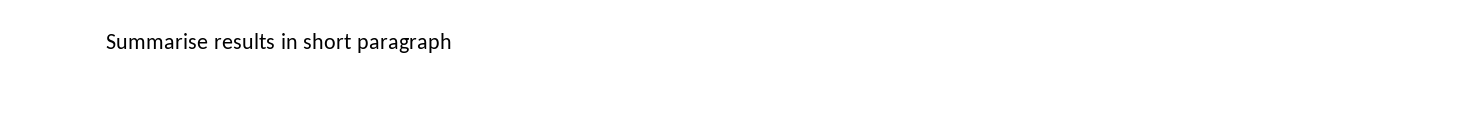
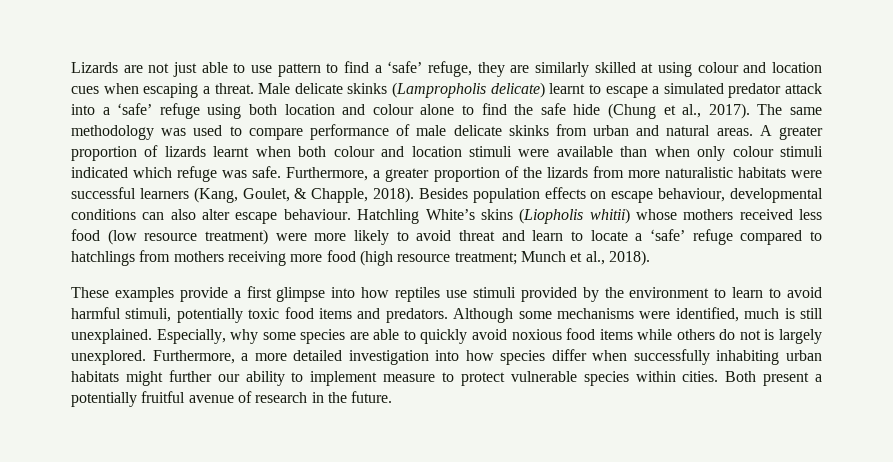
- Summarise results in short paragraph
+ Lizards are not just able to use pattern to find a ‘safe’ refuge, they are similarly skilled at using colour and location cues when escaping a threat. Male delicate skinks (Lampropholis delicate) learnt to escape a simulated predator attack into a ‘safe’ refuge using both location and colour alone to find the safe hide (Chung et al., 2017). The same methodology was used to compare performance of male delicate skinks from urban and natural areas. A greater proportion of lizards learnt when both colour and location stimuli were available than when only colour stimuli indicated which refuge was safe. Furthermore, a greater proportion of the lizards from more naturalistic habitats were successful learners (Kang, Goulet, & Chapple, 2018). Besides population effects on escape behaviour, developmental conditions can also alter escape behaviour. Hatchling White’s skins (Liopholis whitii) whose mothers received less food (low resource treatment) were more likely to avoid threat and learn to locate a ‘safe’ refuge compared to hatchlings from mothers receiving more food (high resource treatment; Munch et al., 2018).
+ These examples provide a first glimpse into how reptiles use stimuli provided by the environment to learn to avoid harmful stimuli, potentially toxic food items and predators. Although some mechanisms were identified, much is still unexplained. Especially, why some species are able to quickly avoid noxious food items while others do not is largely unexplored. Furthermore, a more detailed investigation into how species differ when successfully inhabiting urban habitats might further our ability to implement measure to protect vulnerable species within cities. Both present a potentially fruitful avenue of research in the future.

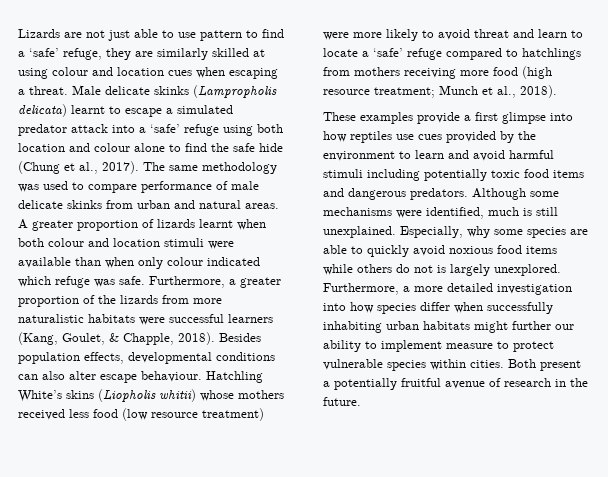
- Male delicate skinks (Lampropholis delicate) learnt to escape a simulated predator attack into a ‘safe’ refuge using both location and colour alone to find the safe hide (Chung et al., 2017).
+ Male delicate skinks (Lampropholis delicata) learnt to escape a simulated predator attack into a ‘safe’ refuge using both location and colour alone to find the safe hide (Chung et al., 2017).
- A greater proportion of lizards learnt when both colour and location stimuli were available than when only colour stimuli indicated which refuge was safe.
+ A greater proportion of lizards learnt when both colour and location stimuli were available than when only colour indicated which refuge was safe.
- Besides population effects on escape behaviour, developmental conditions can also alter escape behaviour.
+ Besides population effects, developmental conditions can also alter escape behaviour.
- These examples provide a first glimpse into how reptiles use stimuli provided by the environment to learn to avoid harmful stimuli, potentially toxic food items and predators.
+ These examples provide a first glimpse into how reptiles use cues provided by the environment to learn and avoid harmful stimuli including potentially toxic food items and dangerous predators.

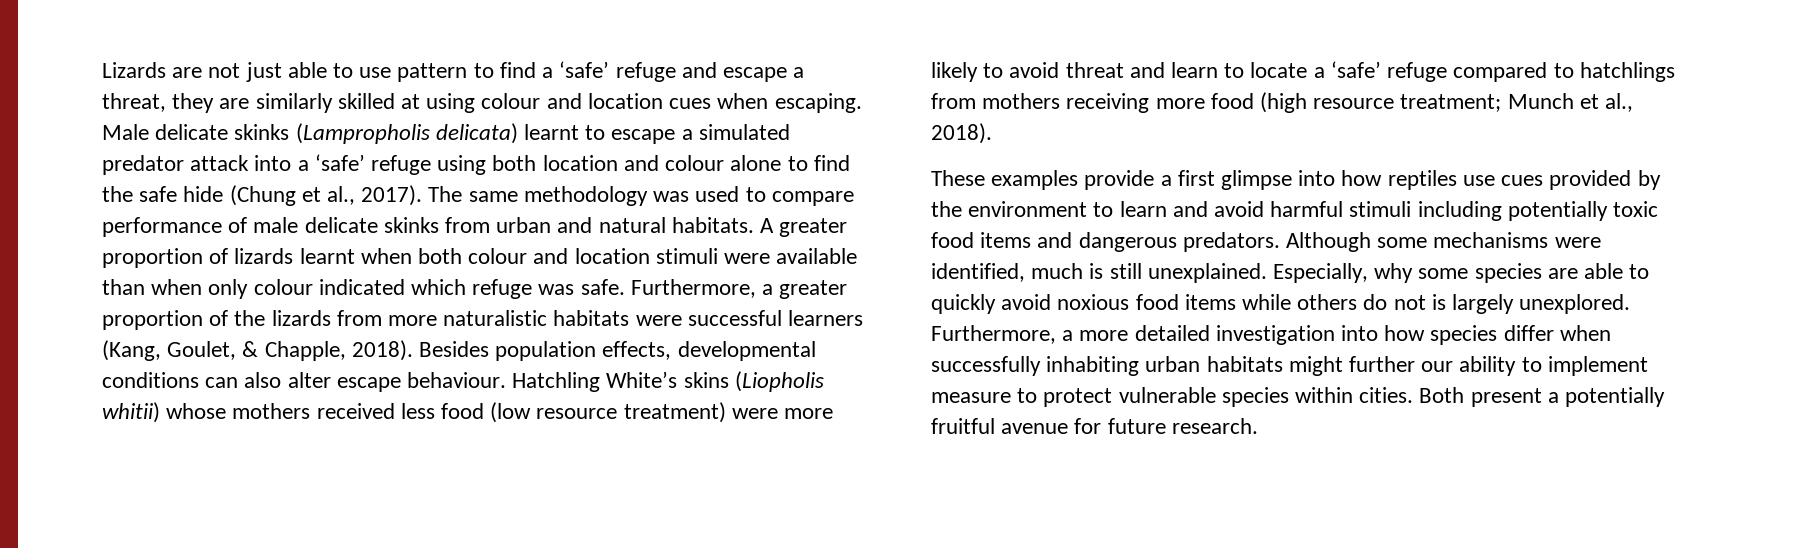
- Lizards are not just able to use pattern to find a ‘safe’ refuge, they are similarly skilled at using colour and location cues when escaping a threat.
+ Lizards are not just able to use pattern to find a ‘safe’ refuge and escape a threat, they are similarly skilled at using colour and location cues when escaping.
- The same methodology was used to compare performance of male delicate skinks from urban and natural areas.
+ The same methodology was used to compare performance of male delicate skinks from urban and natural habitats.
- Both present a potentially fruitful avenue of research in the future.
+ Both present a potentially fruitful avenue for future research.

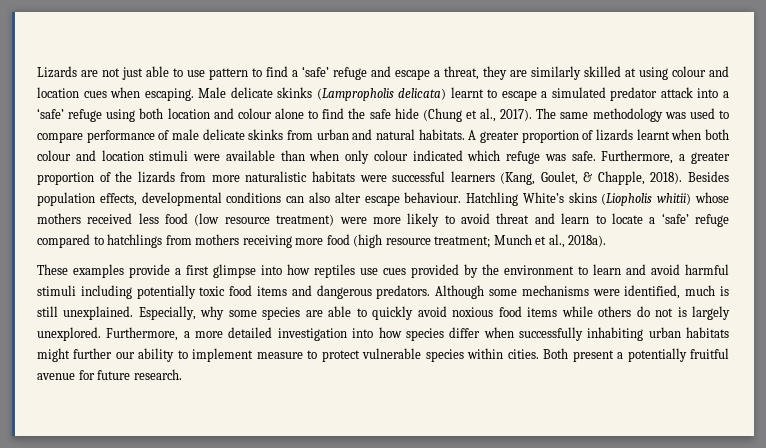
- Hatchling White’s skins (Liopholis whitii) whose mothers received less food (low resource treatment) were more likely to avoid threat and learn to locate a ‘safe’ refuge compared to hatchlings from mothers receiving more food (high resource treatment; Munch et al., 2018).
+ Hatchling White’s skins (Liopholis whitii) whose mothers received less food (low resource treatment) were more likely to avoid threat and learn to locate a ‘safe’ refuge compared to hatchlings from mothers receiving more food (high resource treatment; Munch et al., 2018a).

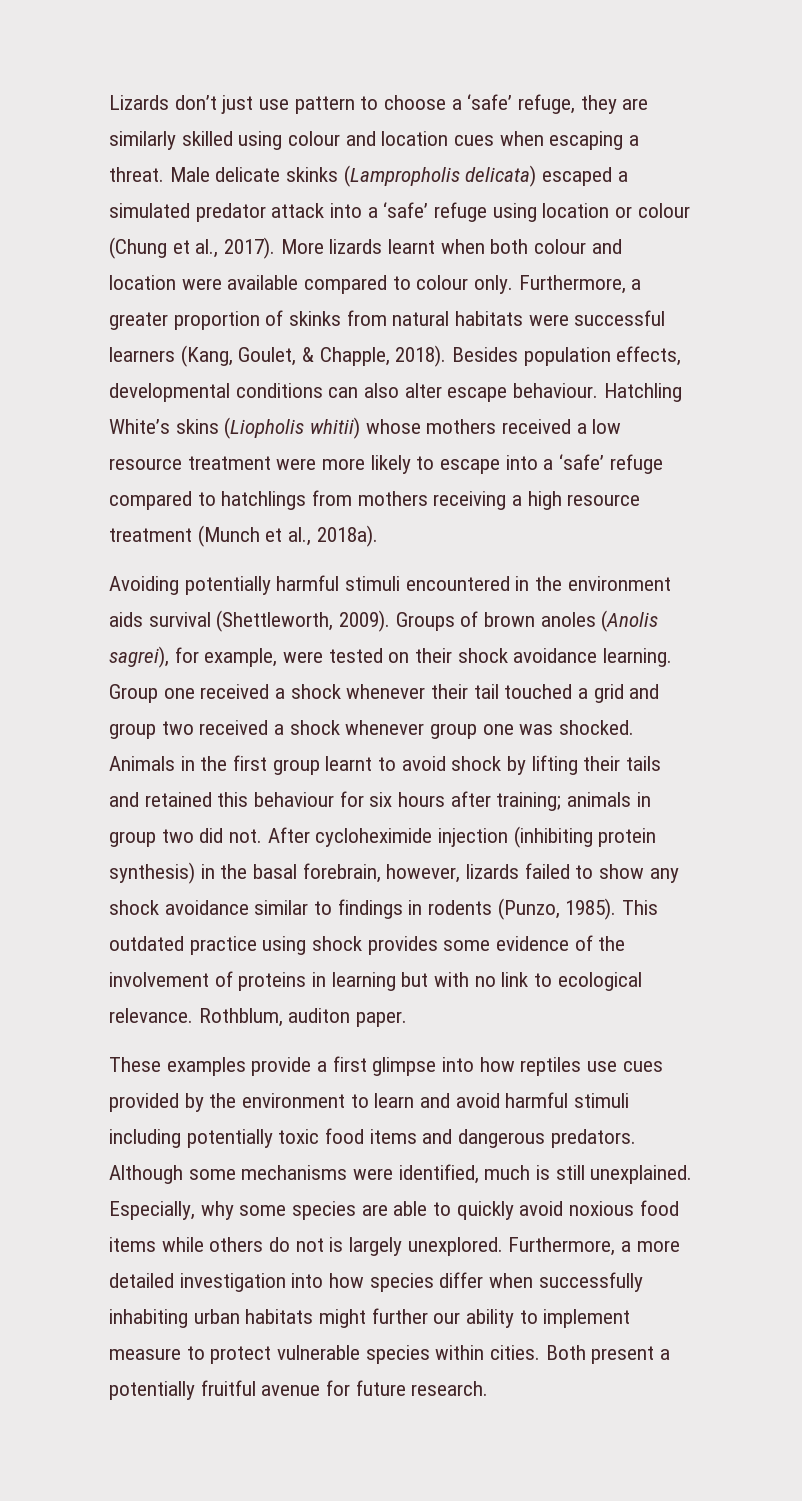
- Lizards are not just able to use pattern to find a ‘safe’ refuge and escape a threat, they are similarly skilled at using colour and location cues when escaping.
+ Lizards don’t just use pattern to choose a ‘safe’ refuge, they are similarly skilled using colour and location cues when escaping a threat.
- Male delicate skinks (Lampropholis delicata) learnt to escape a simulated predator attack into a ‘safe’ refuge using both location and colour alone to find the safe hide (Chung et al., 2017). The same methodology was used to compare performance of male delicate skinks from urban and natural habitats. A greater proportion of lizards learnt when both colour and location stimuli were available than when only colour indicated which refuge was safe.
+ Male delicate skinks (Lampropholis delicata) escaped a simulated predator attack into a ‘safe’ refuge using location or colour (Chung et al., 2017). More lizards learnt when both colour and location were available compared to colour only.
- Furthermore, a greater proportion of the lizards from more naturalistic habitats were successful learners (Kang, Goulet, & Chapple, 2018).
+ Furthermore, a greater proportion of skinks from natural habitats were successful learners (Kang, Goulet, & Chapple, 2018).
- Hatchling White’s skins (Liopholis whitii) whose mothers received less food (low resource treatment) were more likely to avoid threat and learn to locate a ‘safe’ refuge compared to hatchlings from mothers receiving more food (high resource treatment; Munch et al., 2018a).
+ Hatchling White’s skins (Liopholis whitii) whose mothers received a low resource treatment were more likely to escape into a ‘safe’ refuge compared to hatchlings from mothers receiving a high resource treatment (Munch et al., 2018a).
+ Avoiding potentially harmful stimuli encountered in the environment aids survival (Shettleworth, 2009). Groups of brown anoles (Anolis sagrei), for example, were tested on their shock avoidance learning. Group one received a shock whenever their tail touched a grid and group two received a shock whenever group one was shocked. Animals in the first group learnt to avoid shock by lifting their tails and retained this behaviour for six hours after training; animals in group two did not. After cycloheximide injection (inhibiting protein synthesis) in the basal forebrain, however, lizards failed to show any shock avoidance similar to findings in rodents (Punzo, 1985). This outdated practice using shock provides some evidence of the involvement of proteins in learning but with no link to ecological relevance. Rothblum, auditon paper.

